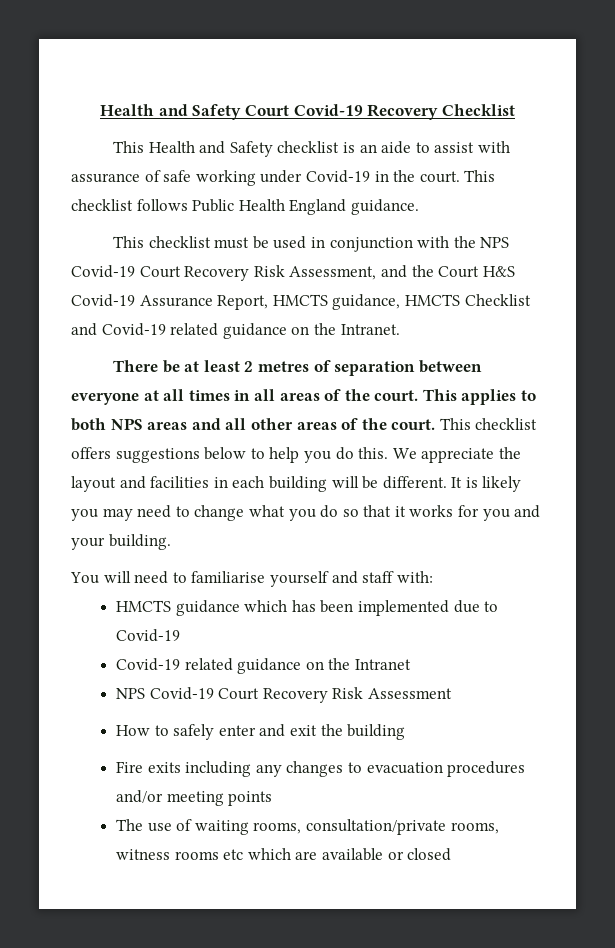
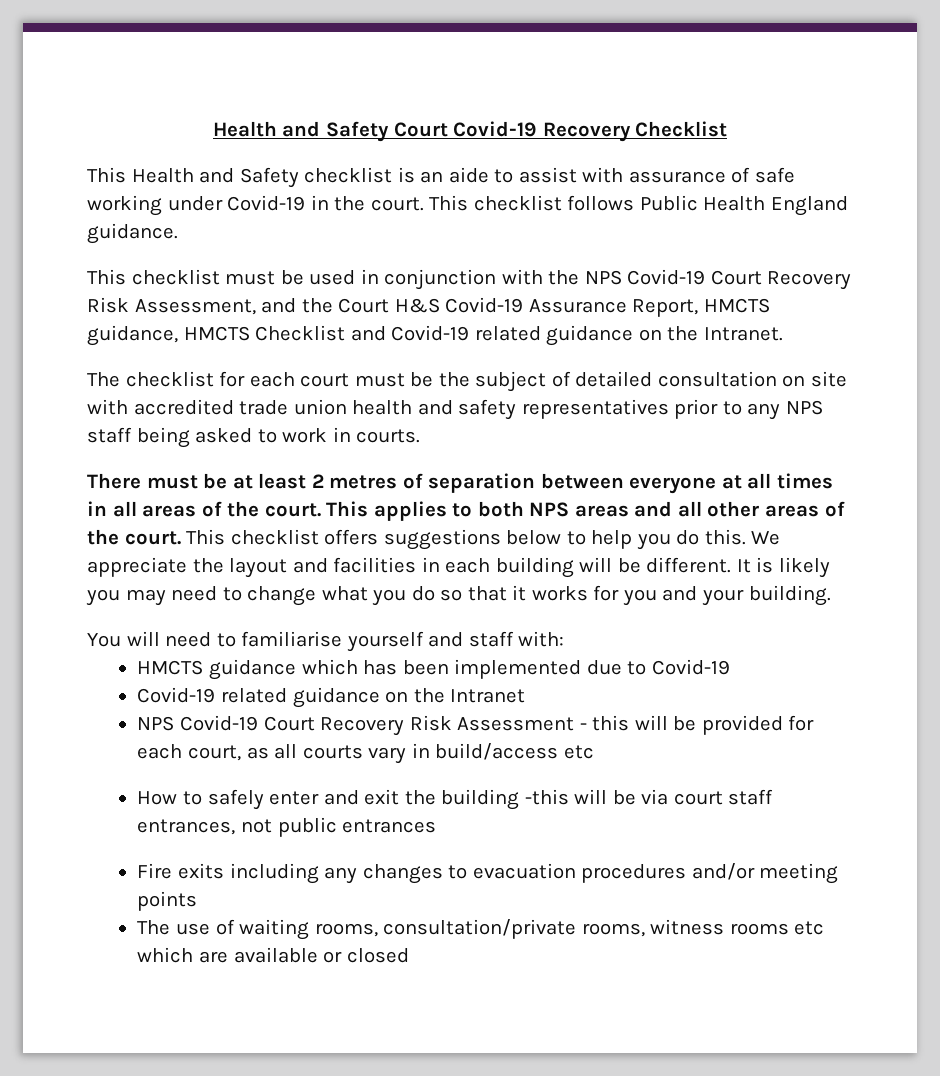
+ The checklist for each court must be the subject of detailed consultation on site with accredited trade union health and safety representatives prior to any NPS staff being asked to work in courts.
- There be at least 2 metres of separation between everyone at all times in all areas of the court.
+ There must be at least 2 metres of separation between everyone at all times in all areas of the court.
- NPS Covid-19 Court Recovery Risk Assessment
+ NPS Covid-19 Court Recovery Risk Assessment - this will be provided for each court, as all courts vary in build/access etc
- How to safely enter and exit the building
+ How to safely enter and exit the building -this will be via court staff entrances, not public entrances

